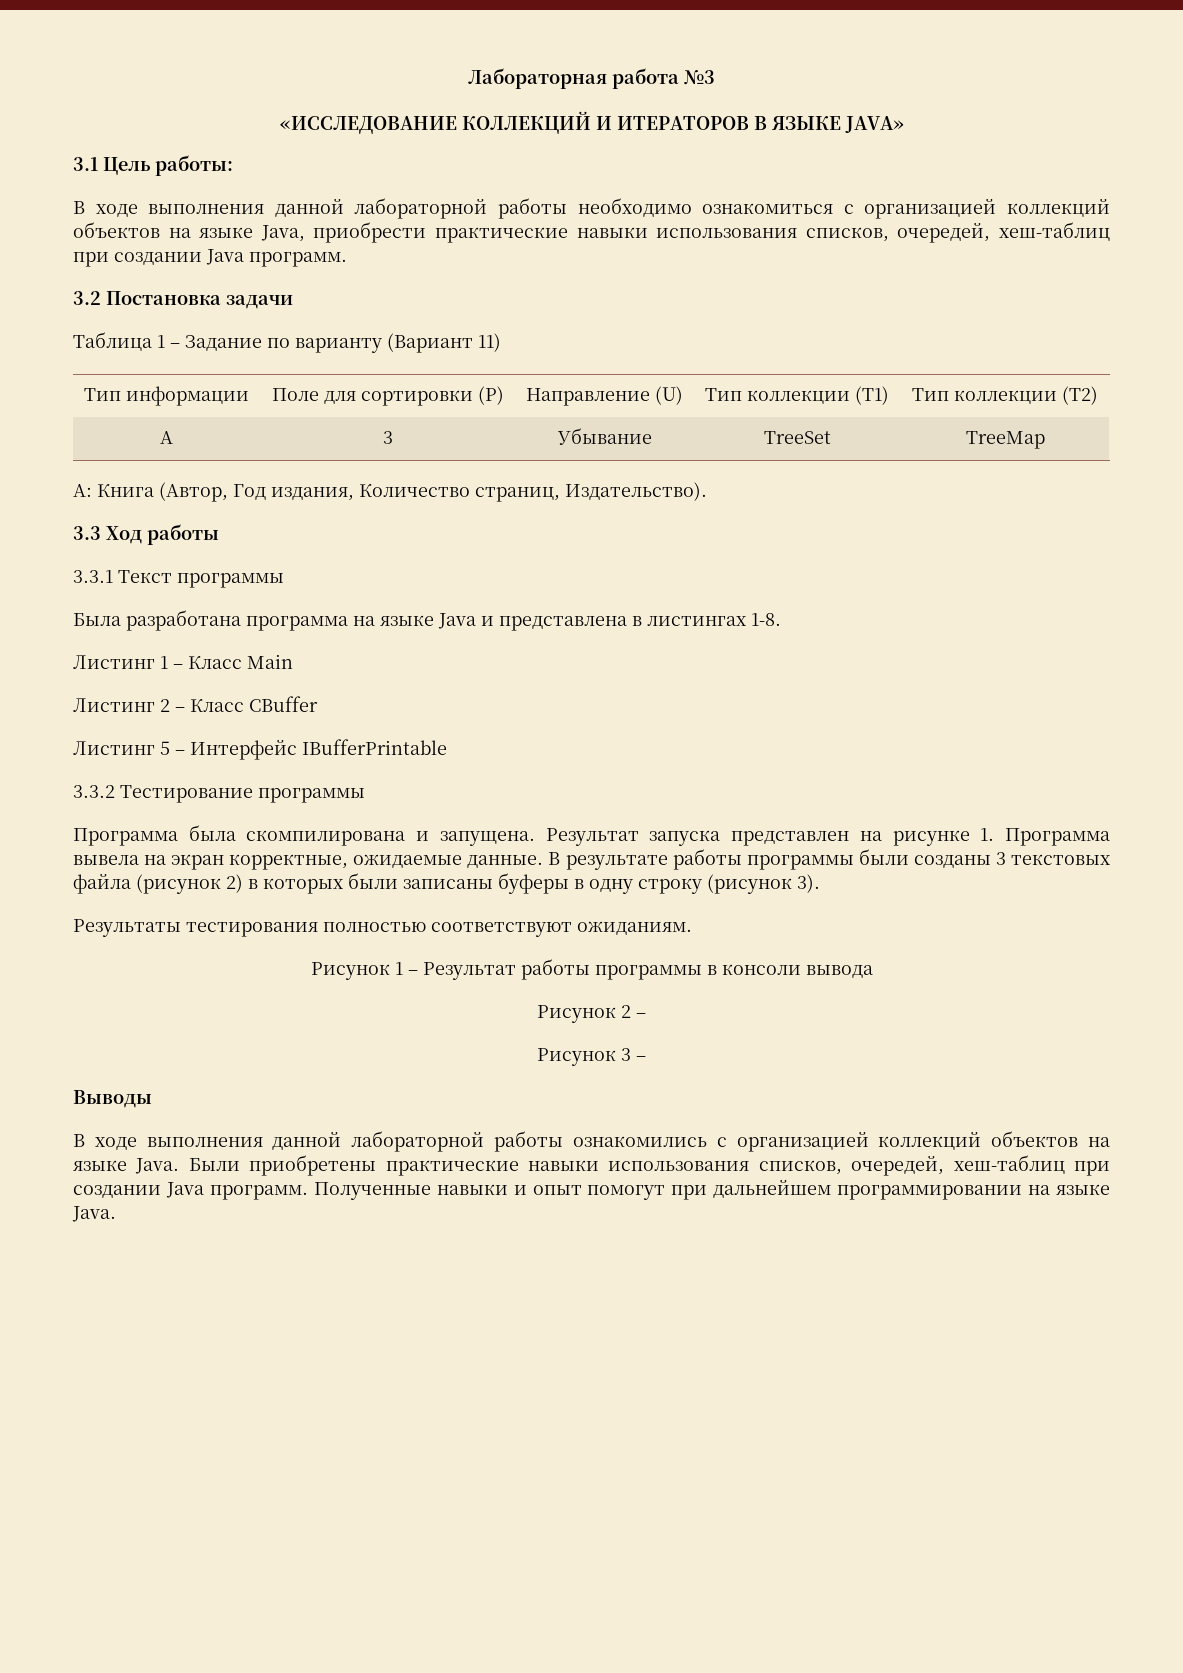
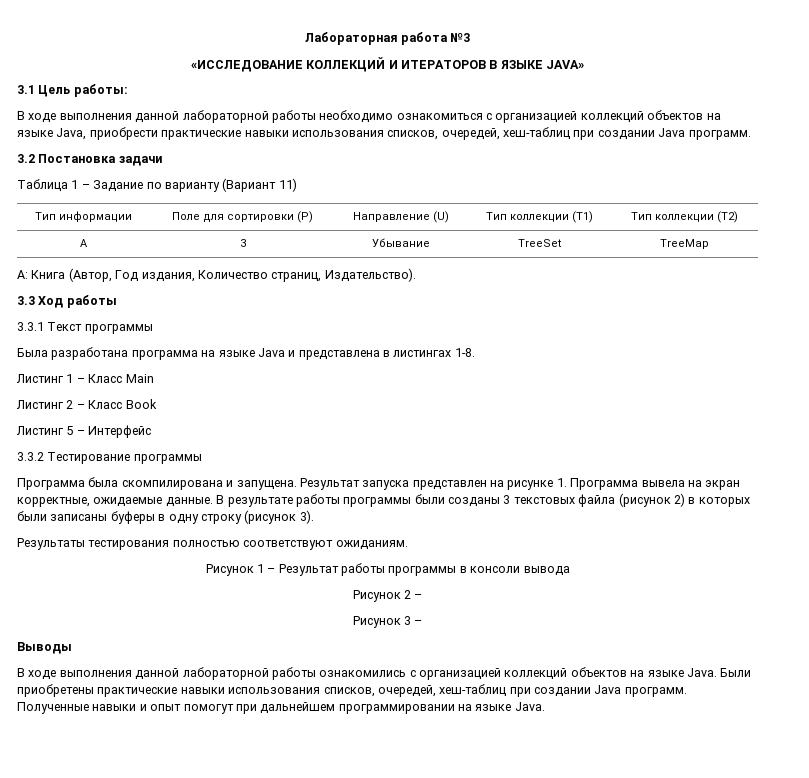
- Листинг 2 – Класс CBuffer
+ Листинг 2 – Класс Book
- Листинг 5 – Интерфейс IBufferPrintable
+ Листинг 5 – Интерфейс

